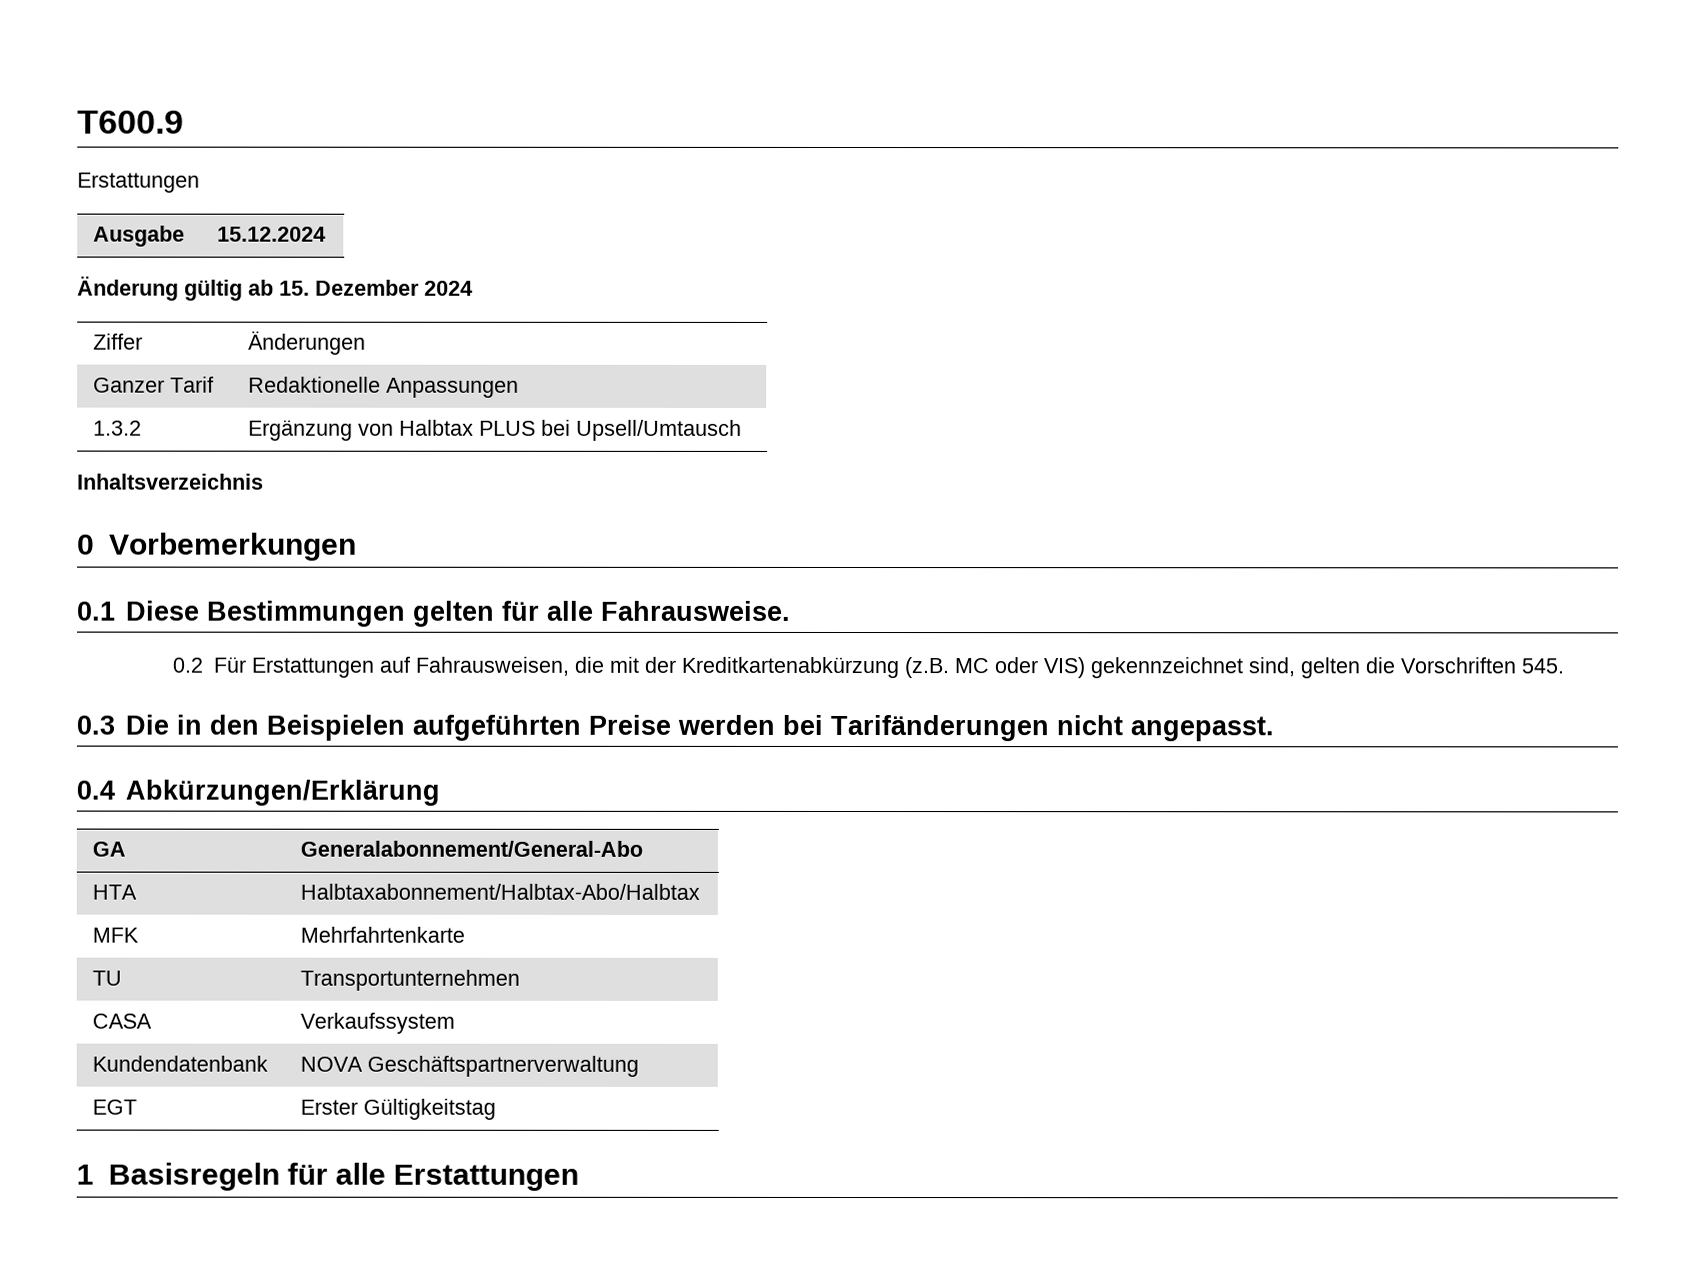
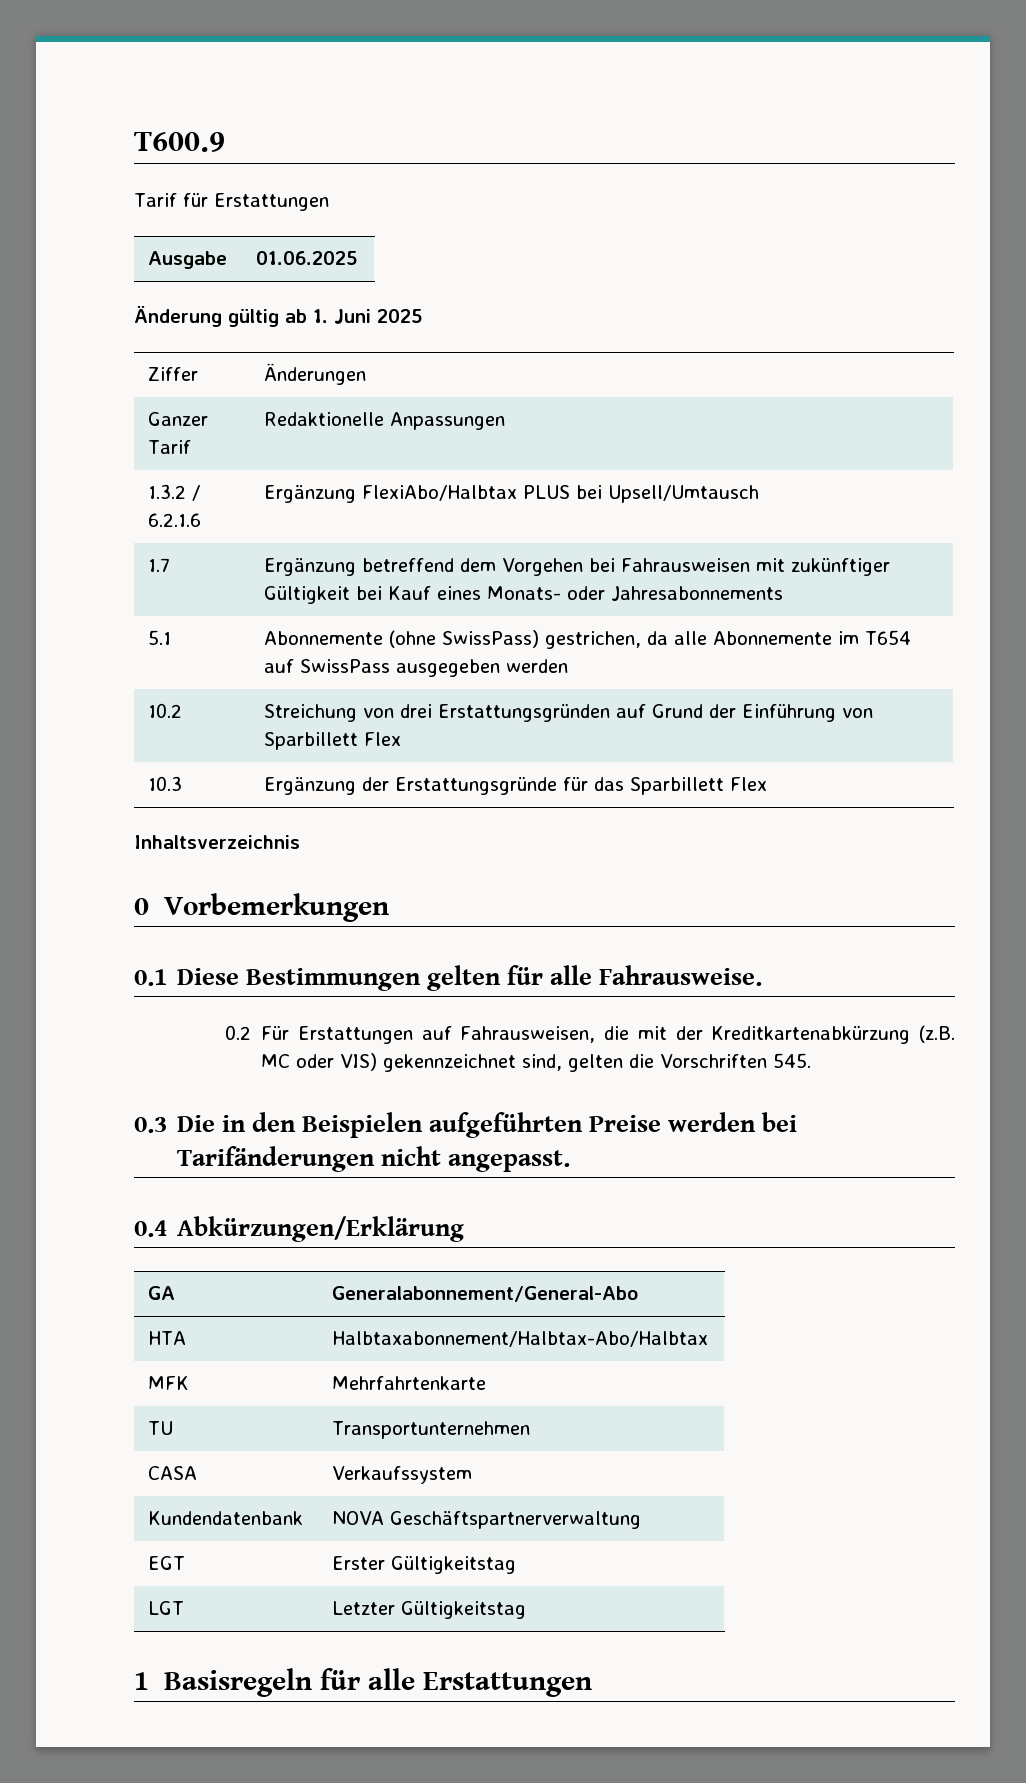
  T600.9
- Erstattungen
+ Tarif für Erstattungen
- Ausgabe | 15.12.2024
+ Ausgabe | 01.06.2025
- Änderung gültig ab 15. Dezember 2024
+ Änderung gültig ab 1. Juni 2025
- 1.3.2 | Ergänzung von Halbtax PLUS bei Upsell/Umtausch
+ 1.3.2 / 6.2.1.6 | Ergänzung FlexiAbo/Halbtax PLUS bei Upsell/Umtausch
+ 1.7 | Ergänzung betreffend dem Vorgehen bei Fahrausweisen mit zukünftiger Gültigkeit bei Kauf eines Monats- oder Jahresabonnements
+ 5.1 | Abonnemente (ohne SwissPass) gestrichen, da alle Abonnemente im T654 auf SwissPass ausgegeben werden
+ 10.2 | Streichung von drei Erstattungsgründen auf Grund der Einführung von Sparbillett Flex
+ 10.3 | Ergänzung der Erstattungsgründe für das Sparbillett Flex
+ LGT | Letzter Gültigkeitstag

